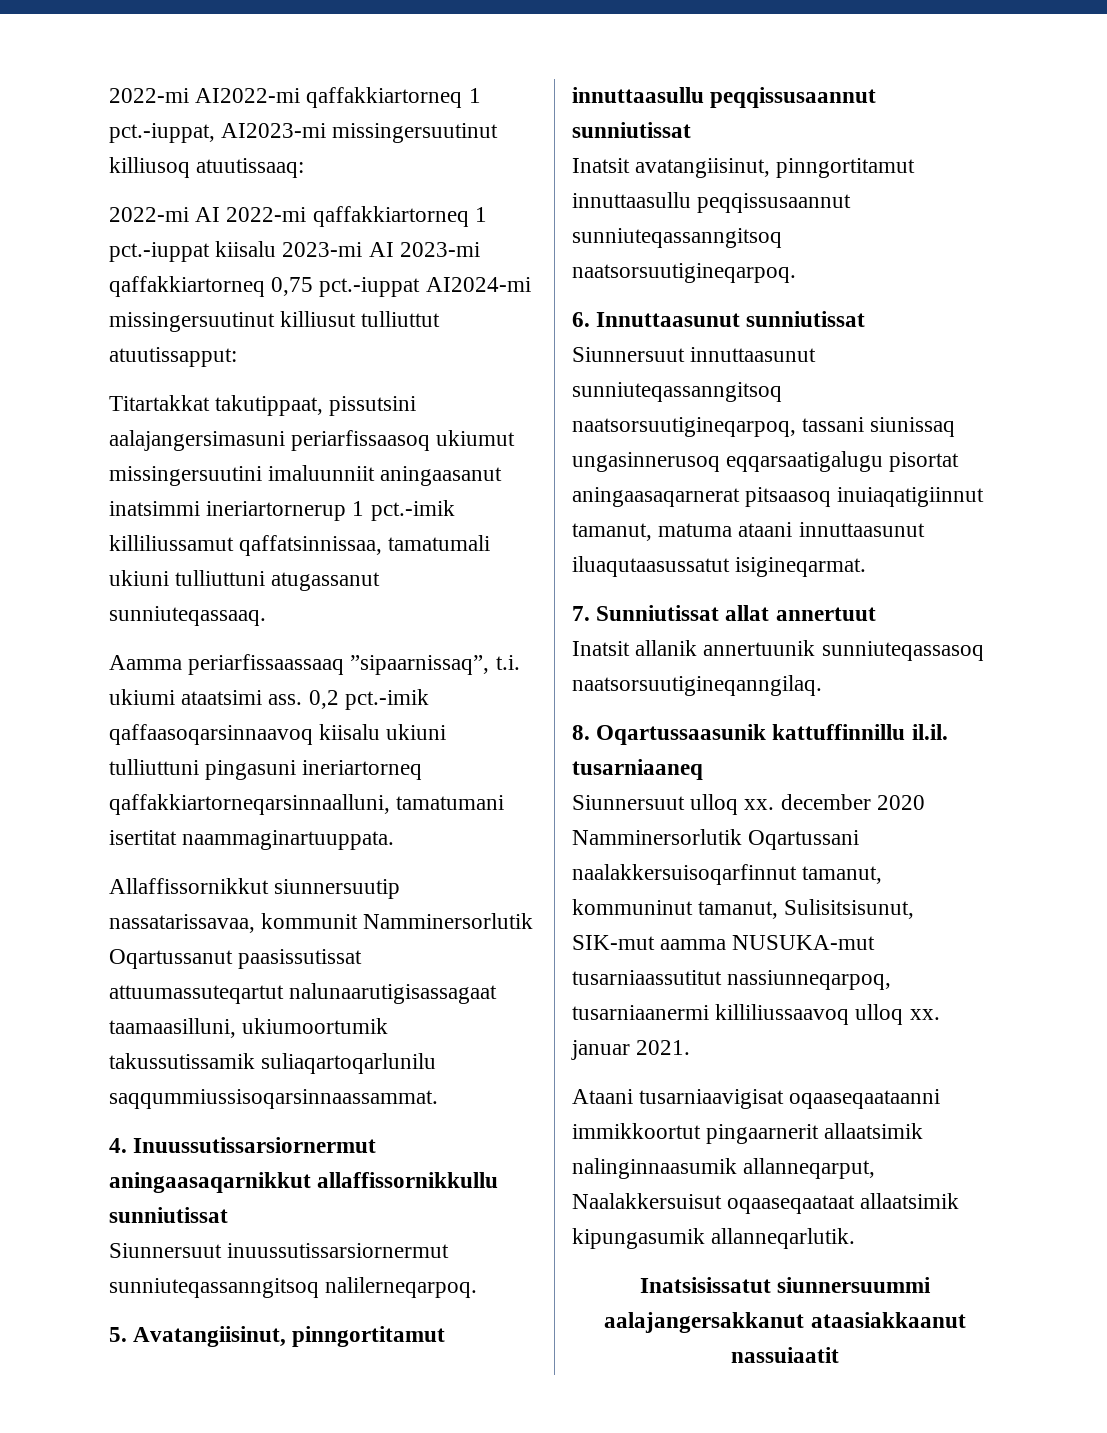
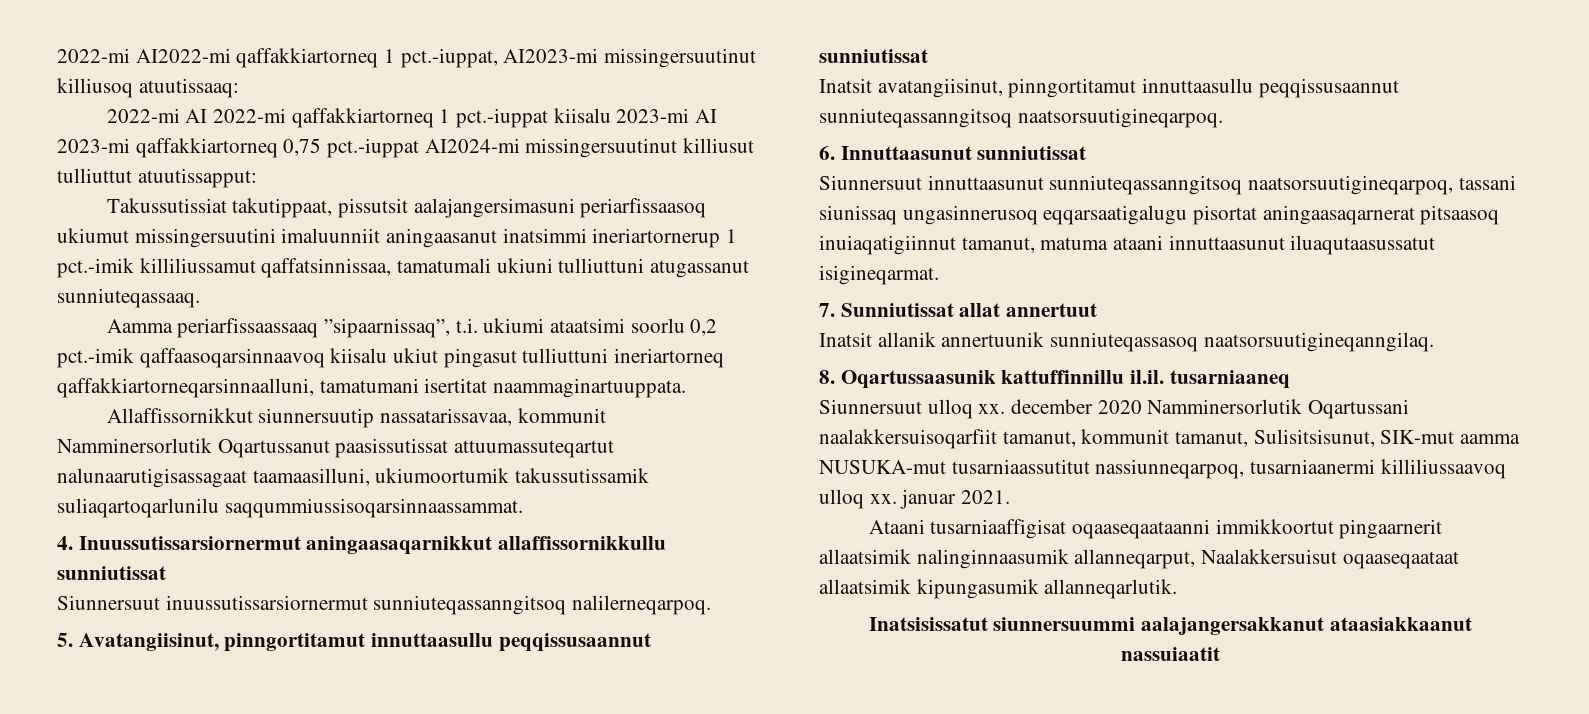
- Titartakkat takutippaat, pissutsini aalajangersimasuni periarfissaasoq ukiumut missingersuutini imaluunniit aningaasanut inatsimmi ineriartornerup 1 pct.-imik killiliussamut qaffatsinnissaa, tamatumali ukiuni tulliuttuni atugassanut sunniuteqassaaq.
+ Takussutissiat takutippaat, pissutsit aalajangersimasuni periarfissaasoq ukiumut missingersuutini imaluunniit aningaasanut inatsimmi ineriartornerup 1 pct.-imik killiliussamut qaffatsinnissaa, tamatumali ukiuni tulliuttuni atugassanut sunniuteqassaaq.
- Aamma periarfissaassaaq ”sipaarnissaq”, t.i. ukiumi ataatsimi ass. 0,2 pct.-imik qaffaasoqarsinnaavoq kiisalu ukiuni tulliuttuni pingasuni ineriartorneq qaffakkiartorneqarsinnaalluni, tamatumani isertitat naammaginartuuppata.
+ Aamma periarfissaassaaq ”sipaarnissaq”, t.i. ukiumi ataatsimi soorlu 0,2 pct.-imik qaffaasoqarsinnaavoq kiisalu ukiut pingasut tulliuttuni ineriartorneq qaffakkiartorneqarsinnaalluni, tamatumani isertitat naammaginartuuppata.
- Siunnersuut ulloq xx. december 2020 Namminersorlutik Oqartussani naalakkersuisoqarfinnut tamanut, kommuninut tamanut, Sulisitsisunut, SIK-mut aamma NUSUKA-mut tusarniaassutitut nassiunneqarpoq, tusarniaanermi killiliussaavoq ulloq xx. januar 2021.
+ Siunnersuut ulloq xx. december 2020 Namminersorlutik Oqartussani naalakkersuisoqarfiit tamanut, kommunit tamanut, Sulisitsisunut, SIK-mut aamma NUSUKA-mut tusarniaassutitut nassiunneqarpoq, tusarniaanermi killiliussaavoq ulloq xx. januar 2021.
- Ataani tusarniaavigisat oqaaseqaataanni immikkoortut pingaarnerit allaatsimik nalinginnaasumik allanneqarput, Naalakkersuisut oqaaseqaataat allaatsimik kipungasumik allanneqarlutik.
+ Ataani tusarniaaffigisat oqaaseqaataanni immikkoortut pingaarnerit allaatsimik nalinginnaasumik allanneqarput, Naalakkersuisut oqaaseqaataat allaatsimik kipungasumik allanneqarlutik.

